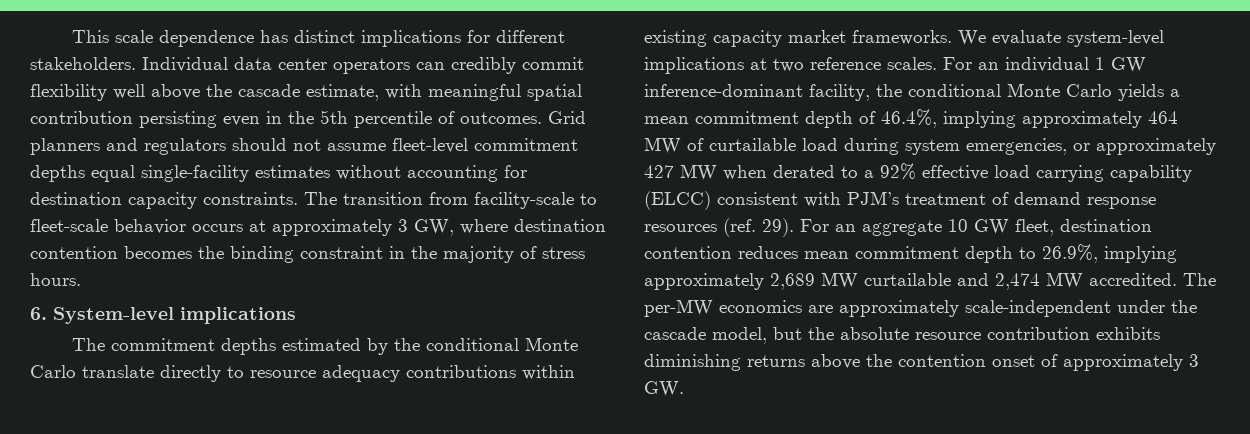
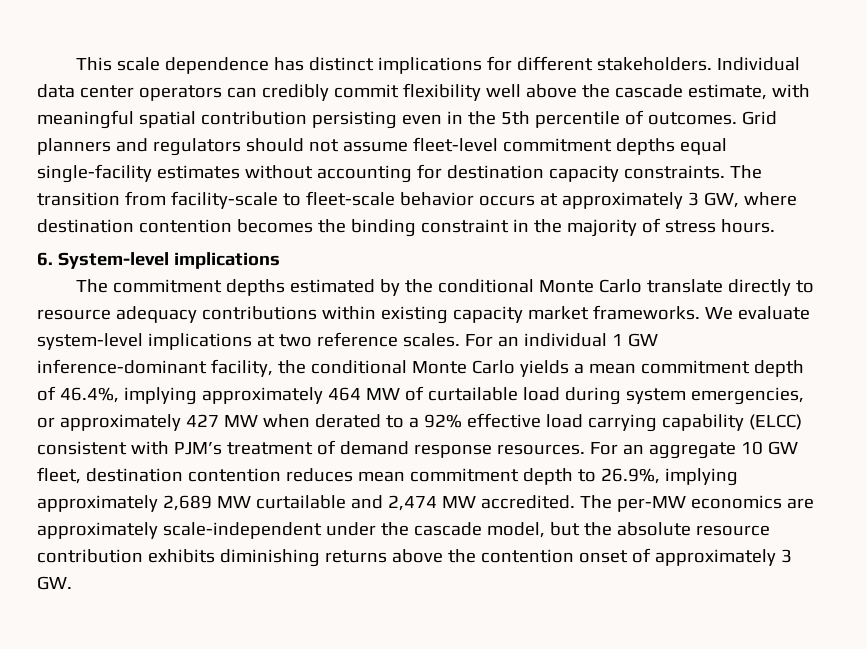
- For an individual 1 GW inference-dominant facility, the conditional Monte Carlo yields a mean commitment depth of 46.4%, implying approximately 464 MW of curtailable load during system emergencies, or approximately 427 MW when derated to a 92% effective load carrying capability (ELCC) consistent with PJM’s treatment of demand response resources (ref. 29).
+ For an individual 1 GW inference-dominant facility, the conditional Monte Carlo yields a mean commitment depth of 46.4%, implying approximately 464 MW of curtailable load during system emergencies, or approximately 427 MW when derated to a 92% effective load carrying capability (ELCC) consistent with PJM’s treatment of demand response resources.

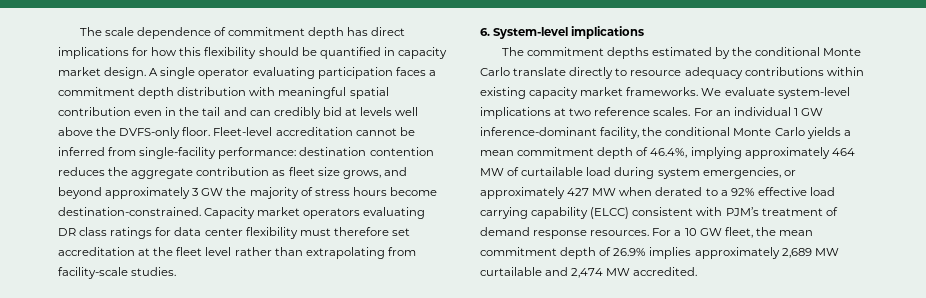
- This scale dependence has distinct implications for different stakeholders. Individual data center operators can credibly commit flexibility well above the cascade estimate, with meaningful spatial contribution persisting even in the 5th percentile of outcomes. Grid planners and regulators should not assume fleet-level commitment depths equal single-facility estimates without accounting for destination capacity constraints. The transition from facility-scale to fleet-scale behavior occurs at approximately 3 GW, where destination contention becomes the binding constraint in the majority of stress hours.
+ The scale dependence of commitment depth has direct implications for how this flexibility should be quantified in capacity market design. A single operator evaluating participation faces a commitment depth distribution with meaningful spatial contribution even in the tail and can credibly bid at levels well above the DVFS-only floor. Fleet-level accreditation cannot be inferred from single-facility performance: destination contention reduces the aggregate contribution as fleet size grows, and beyond approximately 3 GW the majority of stress hours become destination-constrained. Capacity market operators evaluating DR class ratings for data center flexibility must therefore set accreditation at the fleet level rather than extrapolating from facility-scale studies.
- For an aggregate 10 GW fleet, destination contention reduces mean commitment depth to 26.9%, implying approximately 2,689 MW curtailable and 2,474 MW accredited. The per-MW economics are approximately scale-independent under the cascade model, but the absolute resource contribution exhibits diminishing returns above the contention onset of approximately 3 GW.
+ For a 10 GW fleet, the mean commitment depth of 26.9% implies approximately 2,689 MW curtailable and 2,474 MW accredited.

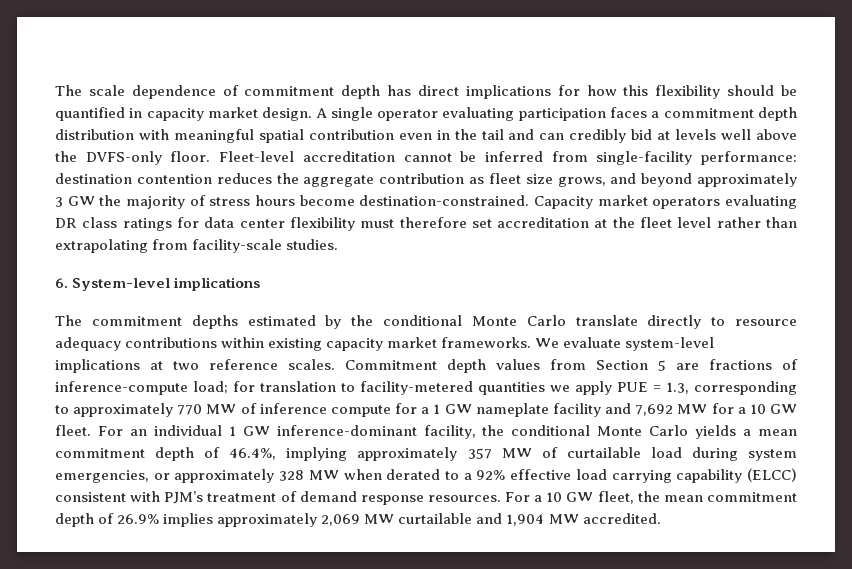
+ Commitment depth values from Section 5 are fractions of inference-compute load; for translation to facility-metered quantities we apply PUE = 1.3, corresponding to approximately 770 MW of inference compute for a 1 GW nameplate facility and 7,692 MW for a 10 GW fleet.
- For an individual 1 GW inference-dominant facility, the conditional Monte Carlo yields a mean commitment depth of 46.4%, implying approximately 464 MW of curtailable load during system emergencies, or approximately 427 MW when derated to a 92% effective load carrying capability (ELCC) consistent with PJM’s treatment of demand response resources.
+ For an individual 1 GW inference-dominant facility, the conditional Monte Carlo yields a mean commitment depth of 46.4%, implying approximately 357 MW of curtailable load during system emergencies, or approximately 328 MW when derated to a 92% effective load carrying capability (ELCC) consistent with PJM’s treatment of demand response resources.
- For a 10 GW fleet, the mean commitment depth of 26.9% implies approximately 2,689 MW curtailable and 2,474 MW accredited.
+ For a 10 GW fleet, the mean commitment depth of 26.9% implies approximately 2,069 MW curtailable and 1,904 MW accredited.

